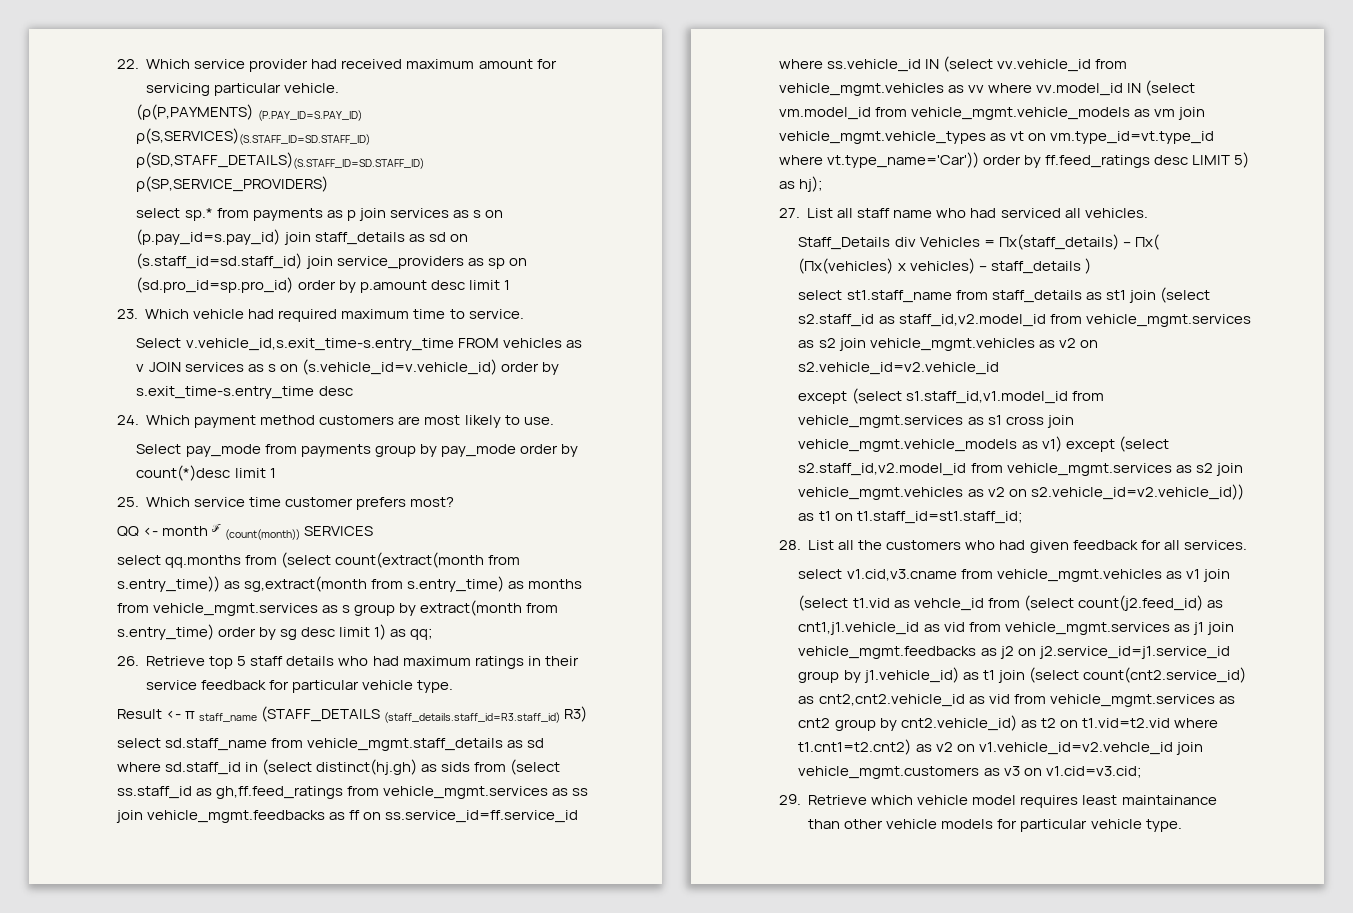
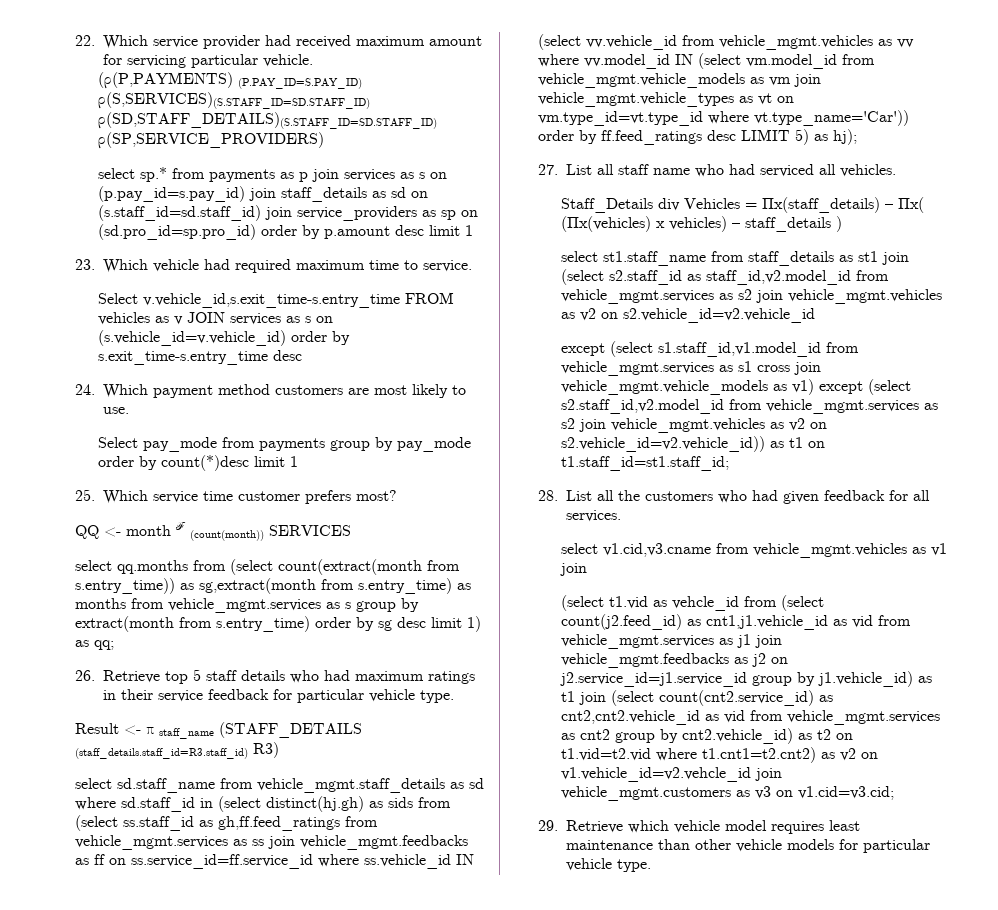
- 29. Retrieve which vehicle model requires least maintainance than other vehicle models for particular vehicle type.
+ 29. Retrieve which vehicle model requires least maintenance than other vehicle models for particular vehicle type.

